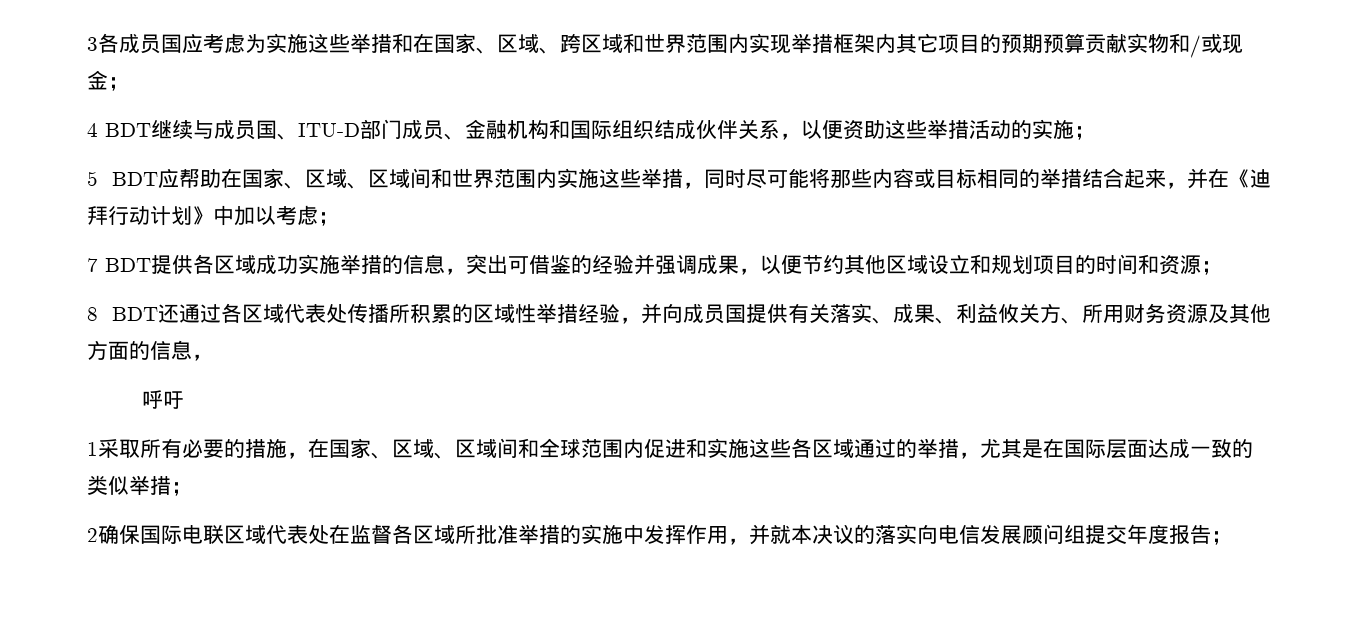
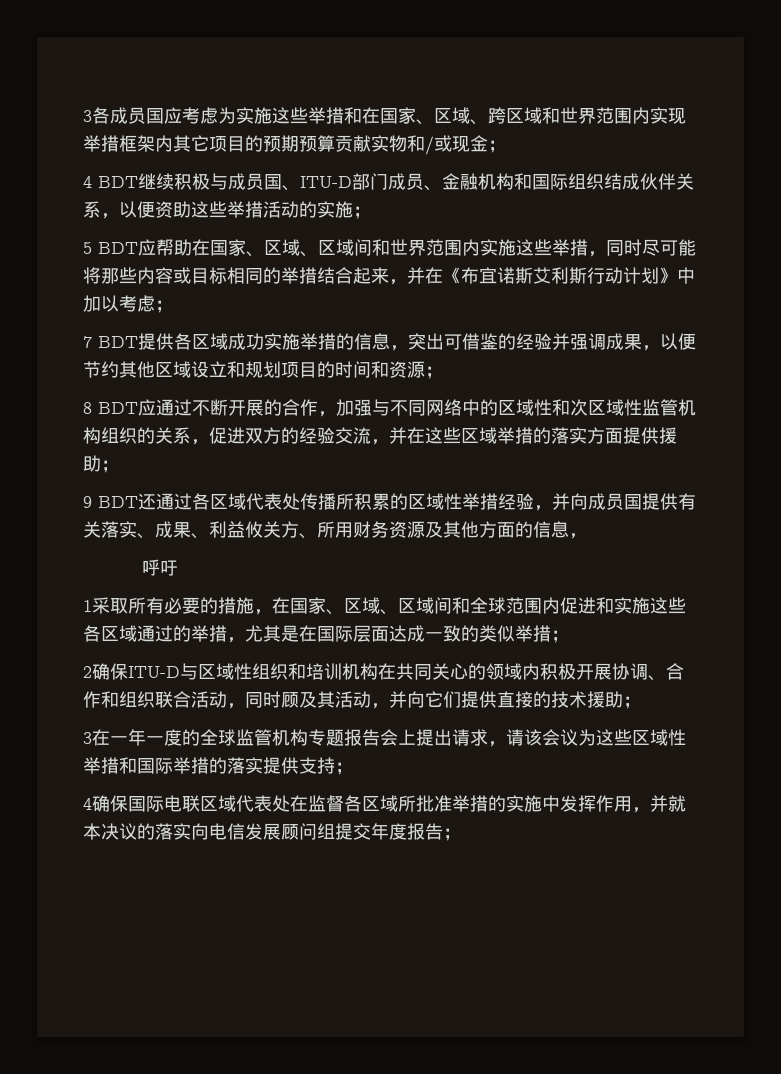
- 4 BDT继续与成员国、ITU-D部门成员、金融机构和国际组织结成伙伴关系，以便资助这些举措活动的实施；
+ 4 BDT继续积极与成员国、ITU-D部门成员、金融机构和国际组织结成伙伴关系，以便资助这些举措活动的实施；
- 5 BDT应帮助在国家、区域、区域间和世界范围内实施这些举措，同时尽可能将那些内容或目标相同的举措结合起来，并在《迪拜行动计划》中加以考虑；
+ 5 BDT应帮助在国家、区域、区域间和世界范围内实施这些举措，同时尽可能将那些内容或目标相同的举措结合起来，并在《布宜诺斯艾利斯行动计划》中加以考虑；
- 8 BDT还通过各区域代表处传播所积累的区域性举措经验，并向成员国提供有关落实、成果、利益攸关方、所用财务资源及其他方面的信息，
+ 8 BDT应通过不断开展的合作，加强与不同网络中的区域性和次区域性监管机构组织的关系，促进双方的经验交流，并在这些区域举措的落实方面提供援助；
+ 9 BDT还通过各区域代表处传播所积累的区域性举措经验，并向成员国提供有关落实、成果、利益攸关方、所用财务资源及其他方面的信息，
- 2确保国际电联区域代表处在监督各区域所批准举措的实施中发挥作用，并就本决议的落实向电信发展顾问组提交年度报告；
+ 2确保ITU-D与区域性组织和培训机构在共同关心的领域内积极开展协调、合作和组织联合活动，同时顾及其活动，并向它们提供直接的技术援助；
+ 3在一年一度的全球监管机构专题报告会上提出请求，请该会议为这些区域性举措和国际举措的落实提供支持；
+ 4确保国际电联区域代表处在监督各区域所批准举措的实施中发挥作用，并就本决议的落实向电信发展顾问组提交年度报告；

